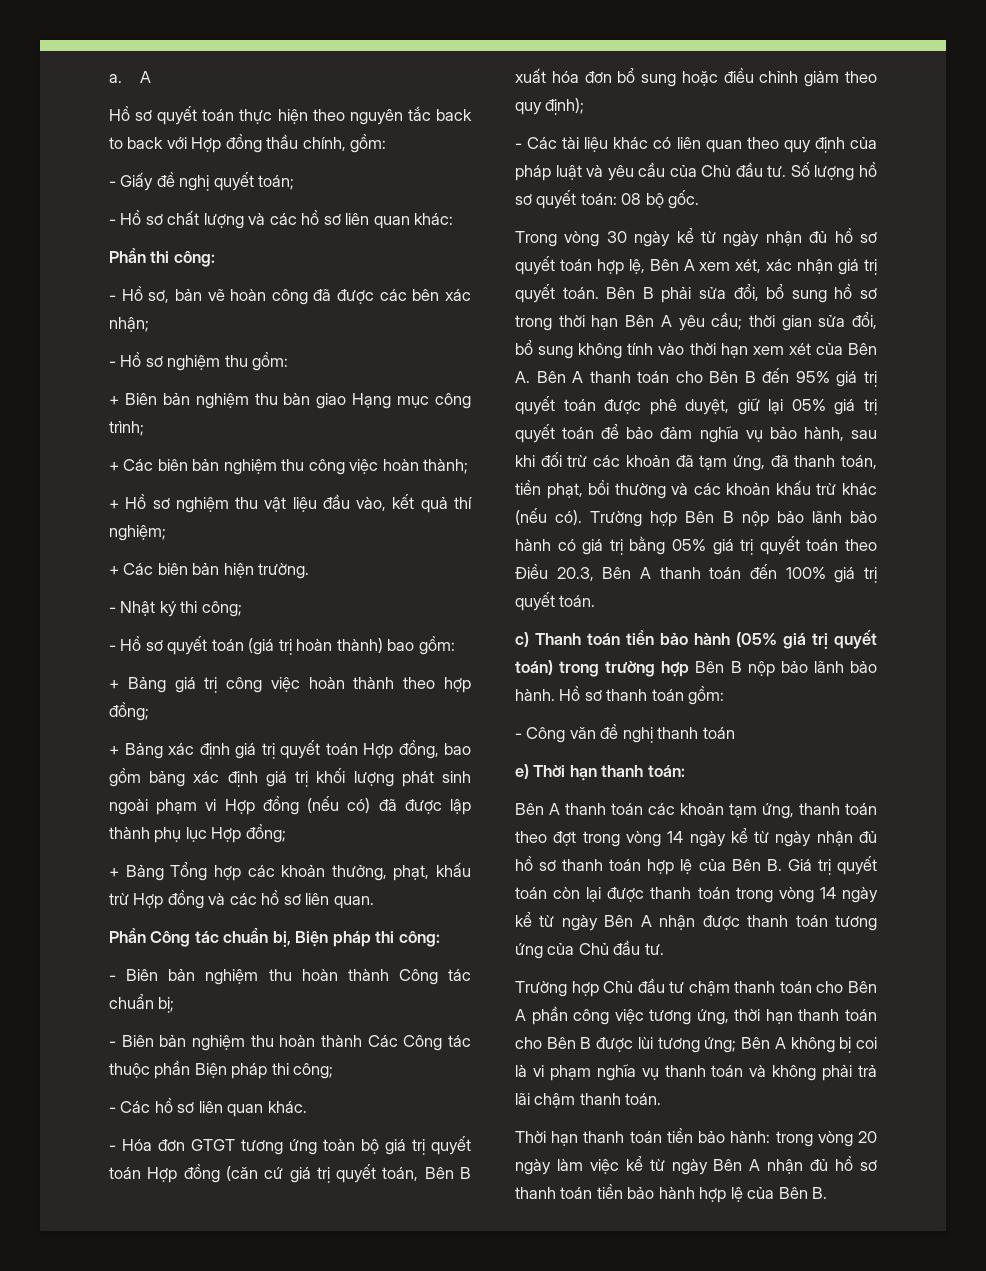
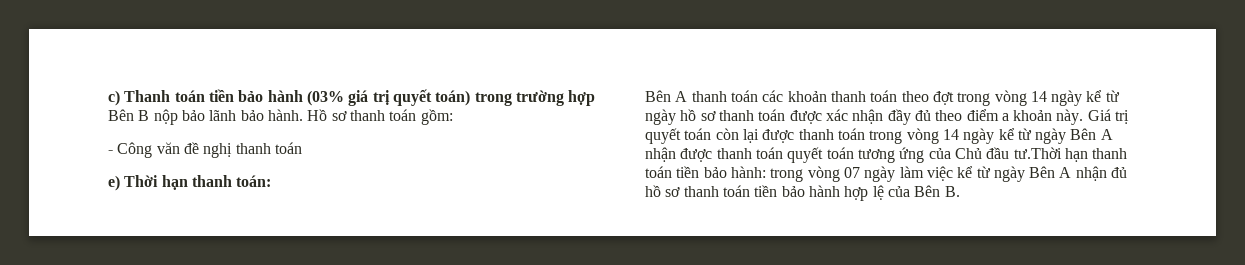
- a. A
- Hồ sơ quyết toán thực hiện theo nguyên tắc back to back với Hợp đồng thầu chính, gồm:
- - Giấy đề nghị quyết toán;
- - Hồ sơ chất lượng và các hồ sơ liên quan khác:
- Phần thi công:
- - Hồ sơ, bản vẽ hoàn công đã được các bên xác nhận;
- - Hồ sơ nghiệm thu gồm:
- + Biên bản nghiệm thu bàn giao Hạng mục công trình;
- + Các biên bản nghiệm thu công việc hoàn thành;
- + Hồ sơ nghiệm thu vật liệu đầu vào, kết quả thí nghiệm;
- + Các biên bản hiện trường.
- - Nhật ký thi công;
- - Hồ sơ quyết toán (giá trị hoàn thành) bao gồm:
- + Bảng giá trị công việc hoàn thành theo hợp đồng;
- + Bảng xác định giá trị quyết toán Hợp đồng, bao gồm bảng xác định giá trị khối lượng phát sinh ngoài phạm vi Hợp đồng (nếu có) đã được lập thành phụ lục Hợp đồng;
- + Bảng Tổng hợp các khoản thưởng, phạt, khấu trừ Hợp đồng và các hồ sơ liên quan.
- Phần Công tác chuẩn bị, Biện pháp thi công:
- - Biên bản nghiệm thu hoàn thành Công tác chuẩn bị;
- - Biên bản nghiệm thu hoàn thành Các Công tác thuộc phần Biện pháp thi công;
- - Các hồ sơ liên quan khác.
- - Hóa đơn GTGT tương ứng toàn bộ giá trị quyết toán Hợp đồng (căn cứ giá trị quyết toán, Bên B xuất hóa đơn bổ sung hoặc điều chỉnh giảm theo quy định);
- - Các tài liệu khác có liên quan theo quy định của pháp luật và yêu cầu của Chủ đầu tư. Số lượng hồ sơ quyết toán: 08 bộ gốc.
- Trong vòng 30 ngày kể từ ngày nhận đủ hồ sơ quyết toán hợp lệ, Bên A xem xét, xác nhận giá trị quyết toán. Bên B phải sửa đổi, bổ sung hồ sơ trong thời hạn Bên A yêu cầu; thời gian sửa đổi, bổ sung không tính vào thời hạn xem xét của Bên A. Bên A thanh toán cho Bên B đến 95% giá trị quyết toán được phê duyệt, giữ lại 05% giá trị quyết toán để bảo đảm nghĩa vụ bảo hành, sau khi đối trừ các khoản đã tạm ứng, đã thanh toán, tiền phạt, bồi thường và các khoản khấu trừ khác (nếu có). Trường hợp Bên B nộp bảo lãnh bảo hành có giá trị bằng 05% giá trị quyết toán theo Điều 20.3, Bên A thanh toán đến 100% giá trị quyết toán.
- c) Thanh toán tiền bảo hành (05% giá trị quyết toán) trong trường hợp Bên B nộp bảo lãnh bảo hành.
+ c) Thanh toán tiền bảo hành (03% giá trị quyết toán) trong trường hợp Bên B nộp bảo lãnh bảo hành.
- Bên A thanh toán các khoản tạm ứng, thanh toán theo đợt trong vòng 14 ngày kể từ ngày nhận đủ hồ sơ thanh toán hợp lệ của Bên B. Giá trị quyết toán còn lại được thanh toán trong vòng 14 ngày kể từ ngày Bên A nhận được thanh toán tương ứng của Chủ đầu tư.
- Trường hợp Chủ đầu tư chậm thanh toán cho Bên A phần công việc tương ứng, thời hạn thanh toán cho Bên B được lùi tương ứng; Bên A không bị coi là vi phạm nghĩa vụ thanh toán và không phải trả lãi chậm thanh toán.
- Thời hạn thanh toán tiền bảo hành:
+ Bên A thanh toán các khoản thanh toán theo đợt trong vòng 14 ngày kể từ ngày hồ sơ thanh toán được xác nhận đầy đủ theo điểm a khoản này. Giá trị quyết toán còn lại được thanh toán trong vòng 14 ngày kể từ ngày Bên A nhận được thanh toán quyết toán tương ứng của Chủ đầu tư.Thời hạn thanh toán tiền bảo hành:
- trong vòng 20 ngày làm việc kể từ ngày Bên A nhận đủ hồ sơ thanh toán tiền bảo hành hợp lệ của Bên B.
+ trong vòng 07 ngày làm việc kể từ ngày Bên A nhận đủ hồ sơ thanh toán tiền bảo hành hợp lệ của Bên B.

